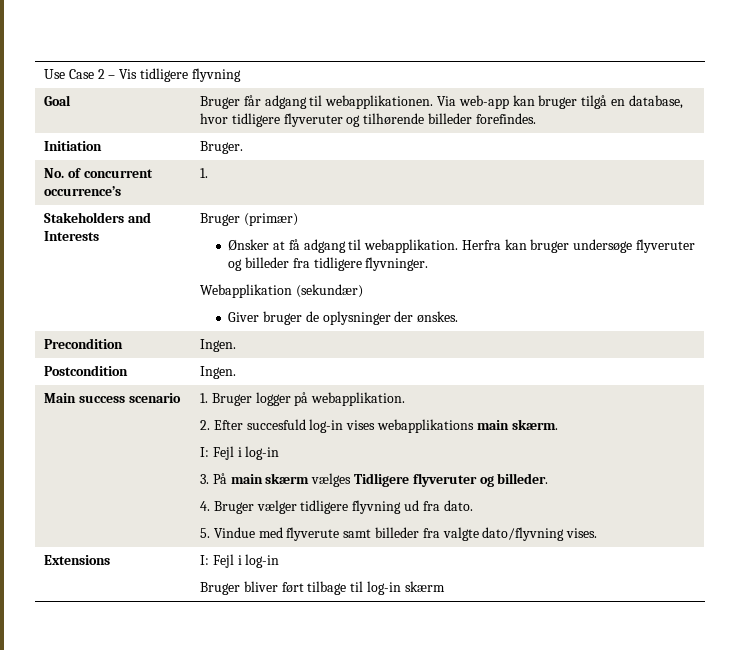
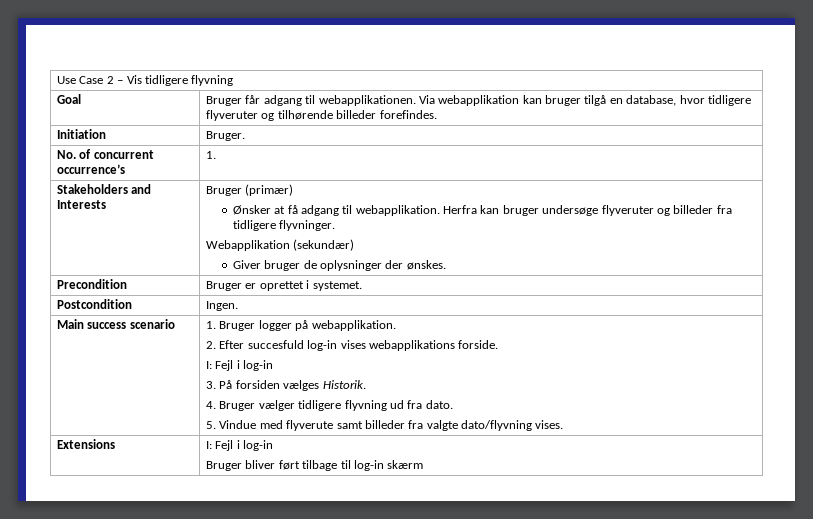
- Goal | Bruger får adgang til webapplikationen. Via web-app kan bruger tilgå en database, hvor tidligere flyveruter og tilhørende billeder forefindes.
+ Goal | Bruger får adgang til webapplikationen. Via webapplikation kan bruger tilgå en database, hvor tidligere flyveruter og tilhørende billeder forefindes.
- Precondition | Ingen.
+ Precondition | Bruger er oprettet i systemet.
- 2. Efter succesfuld log-in vises webapplikations main skærm.
+ 2. Efter succesfuld log-in vises webapplikations forside.
- 3. På main skærm vælges Tidligere flyveruter og billeder.
+ 3. På forsiden vælges Historik.

